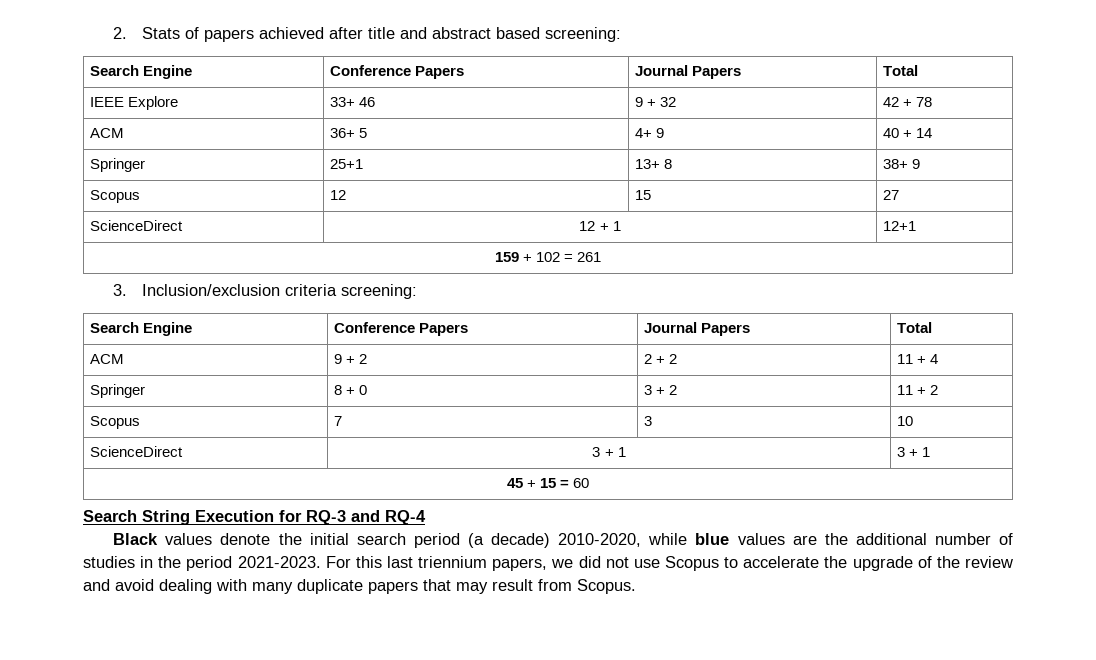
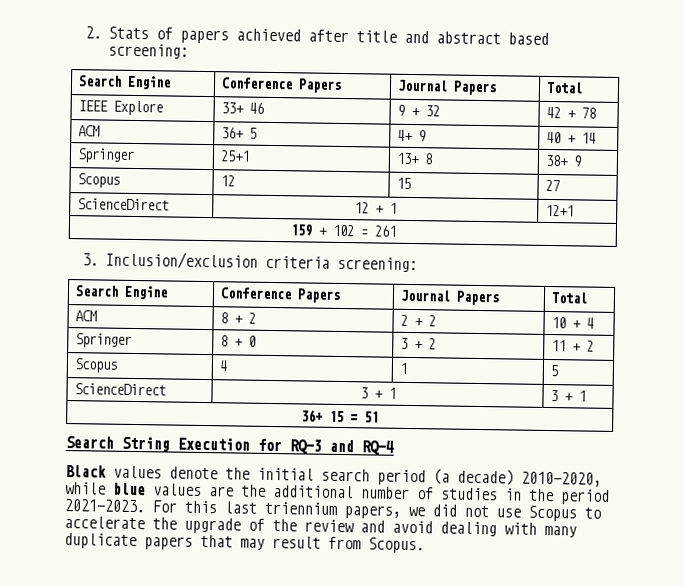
- ACM | 9 + 2 | 2 + 2 | 11 + 4
+ ACM | 8 + 2 | 2 + 2 | 10 + 4
- Scopus | 7 | 3 | 10
+ Scopus | 4 | 1 | 5
- 45 + 15 = 60
+ 36+ 15 = 51

